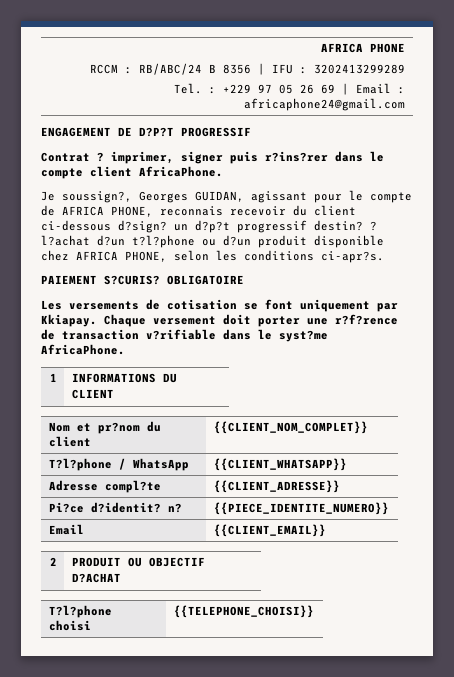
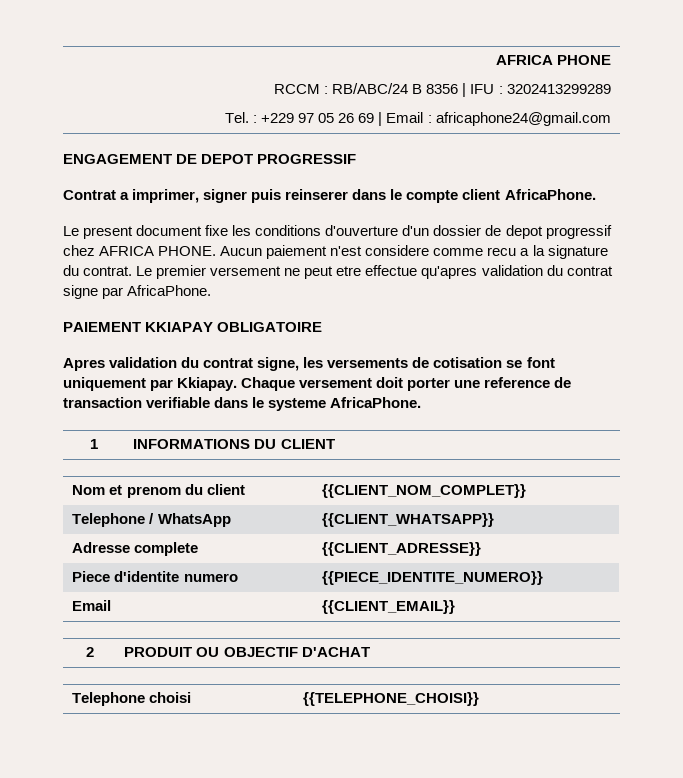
- ENGAGEMENT DE D?P?T PROGRESSIF
+ ENGAGEMENT DE DEPOT PROGRESSIF
- Contrat ? imprimer, signer puis r?ins?rer dans le compte client AfricaPhone.
+ Contrat a imprimer, signer puis reinserer dans le compte client AfricaPhone.
- Je soussign?, Georges GUIDAN, agissant pour le compte de AFRICA PHONE, reconnais recevoir du client ci-dessous d?sign? un d?p?t progressif destin? ? l?achat d?un t?l?phone ou d?un produit disponible chez AFRICA PHONE, selon les conditions ci-apr?s.
+ Le present document fixe les conditions d'ouverture d'un dossier de depot progressif chez AFRICA PHONE. Aucun paiement n'est considere comme recu a la signature du contrat. Le premier versement ne peut etre effectue qu'apres validation du contrat signe par AfricaPhone.
- PAIEMENT S?CURIS? OBLIGATOIRE
+ PAIEMENT KKIAPAY OBLIGATOIRE
- Les versements de cotisation se font uniquement par Kkiapay.
+ Apres validation du contrat signe, les versements de cotisation se font uniquement par Kkiapay.
- Chaque versement doit porter une r?f?rence de transaction v?rifiable dans le syst?me AfricaPhone.
+ Chaque versement doit porter une reference de transaction verifiable dans le systeme AfricaPhone.
- Nom et pr?nom du client | {{CLIENT_NOM_COMPLET}}
+ Nom et prenom du client | {{CLIENT_NOM_COMPLET}}
- T?l?phone / WhatsApp | {{CLIENT_WHATSAPP}}
+ Telephone / WhatsApp | {{CLIENT_WHATSAPP}}
- Adresse compl?te | {{CLIENT_ADRESSE}}
+ Adresse complete | {{CLIENT_ADRESSE}}
- Pi?ce d?identit? n? | {{PIECE_IDENTITE_NUMERO}}
+ Piece d'identite numero | {{PIECE_IDENTITE_NUMERO}}
- 2 | PRODUIT OU OBJECTIF D?ACHAT
- T?l?phone choisi | {{TELEPHONE_CHOISI}}
+ 2 | PRODUIT OU OBJECTIF D'ACHAT
+ Telephone choisi | {{TELEPHONE_CHOISI}}

